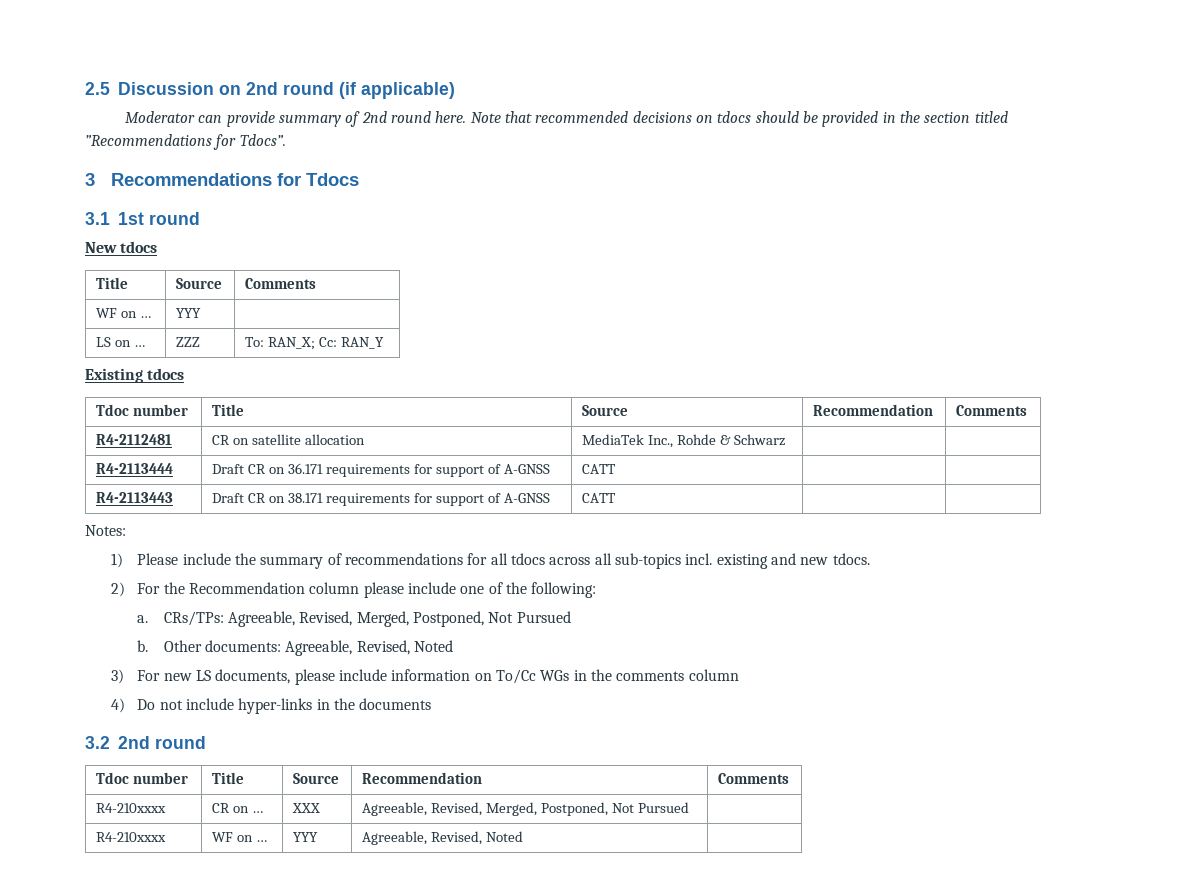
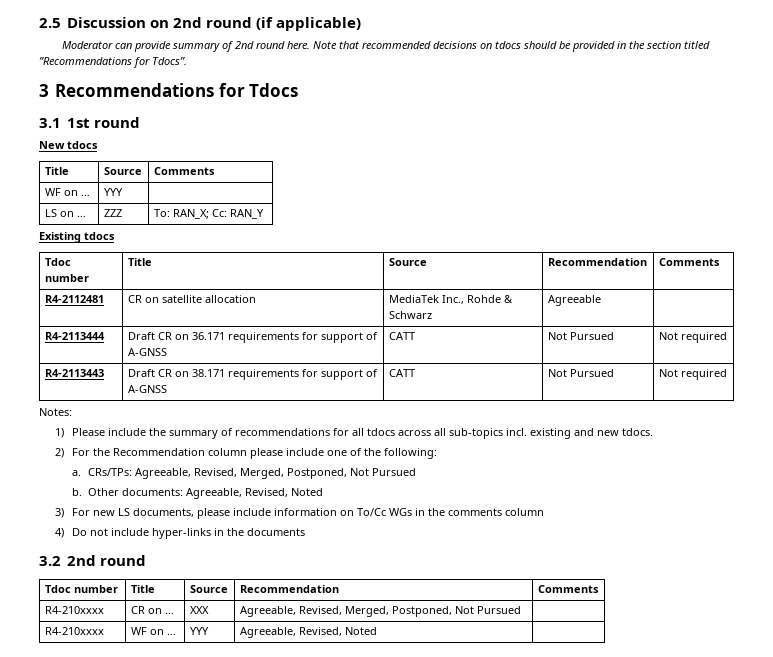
- R4-2112481 | CR on satellite allocation | MediaTek Inc., Rohde & Schwarz | |
+ R4-2112481 | CR on satellite allocation | MediaTek Inc., Rohde & Schwarz | Agreeable |
- R4-2113444 | Draft CR on 36.171 requirements for support of A-GNSS | CATT | |
+ R4-2113444 | Draft CR on 36.171 requirements for support of A-GNSS | CATT | Not Pursued | Not required
- R4-2113443 | Draft CR on 38.171 requirements for support of A-GNSS | CATT | |
+ R4-2113443 | Draft CR on 38.171 requirements for support of A-GNSS | CATT | Not Pursued | Not required

